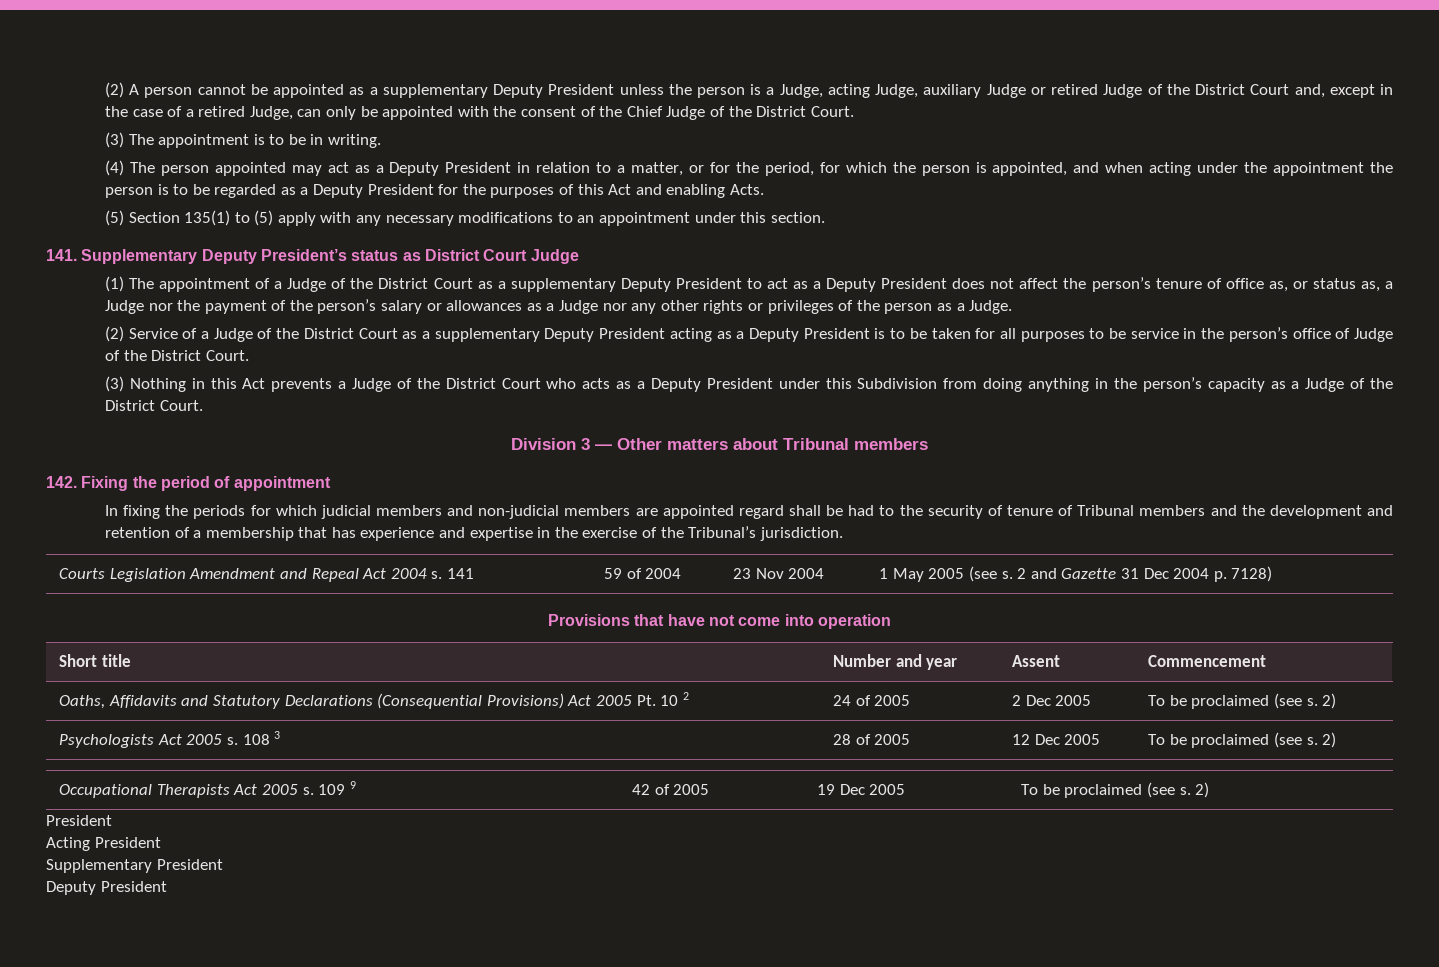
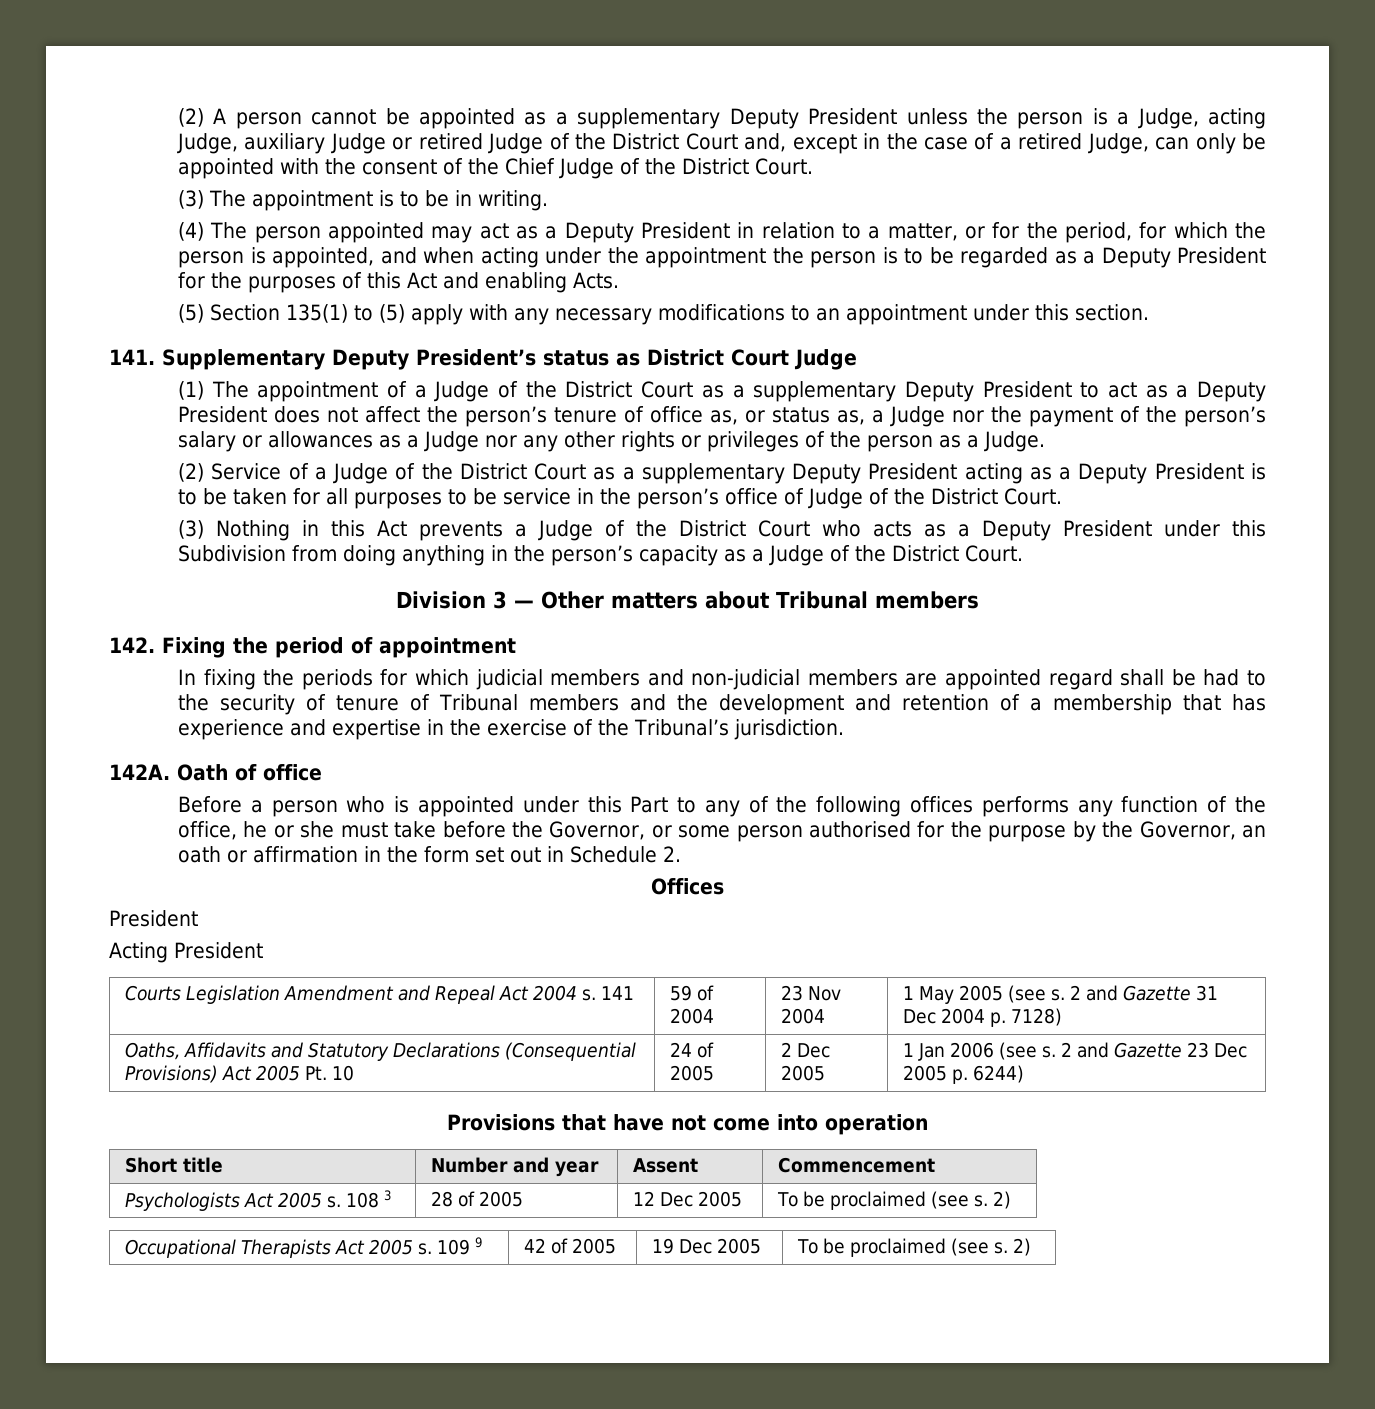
+ 142A. Oath of office
+ Before a person who is appointed under this Part to any of the following offices performs any function of the office, he or she must take before the Governor, or some person authorised for the purpose by the Governor, an oath or affirmation in the form set out in Schedule 2.
+ Offices
+ President
+ Acting President
+ Oaths, Affidavits and Statutory Declarations (Consequential Provisions) Act 2005 Pt. 10 | 24 of 2005 | 2 Dec 2005 | 1 Jan 2006 (see s. 2 and Gazette 23 Dec 2005 p. 6244)
- Oaths, Affidavits and Statutory Declarations (Consequential Provisions) Act 2005 Pt. 10 2 | 24 of 2005 | 2 Dec 2005 | To be proclaimed (see s. 2)
  Occupational Therapists Act 2005 s. 109 9 | 42 of 2005 | 19 Dec 2005 | To be proclaimed (see s. 2)
- President
- Acting President
- Supplementary President
- Deputy President

